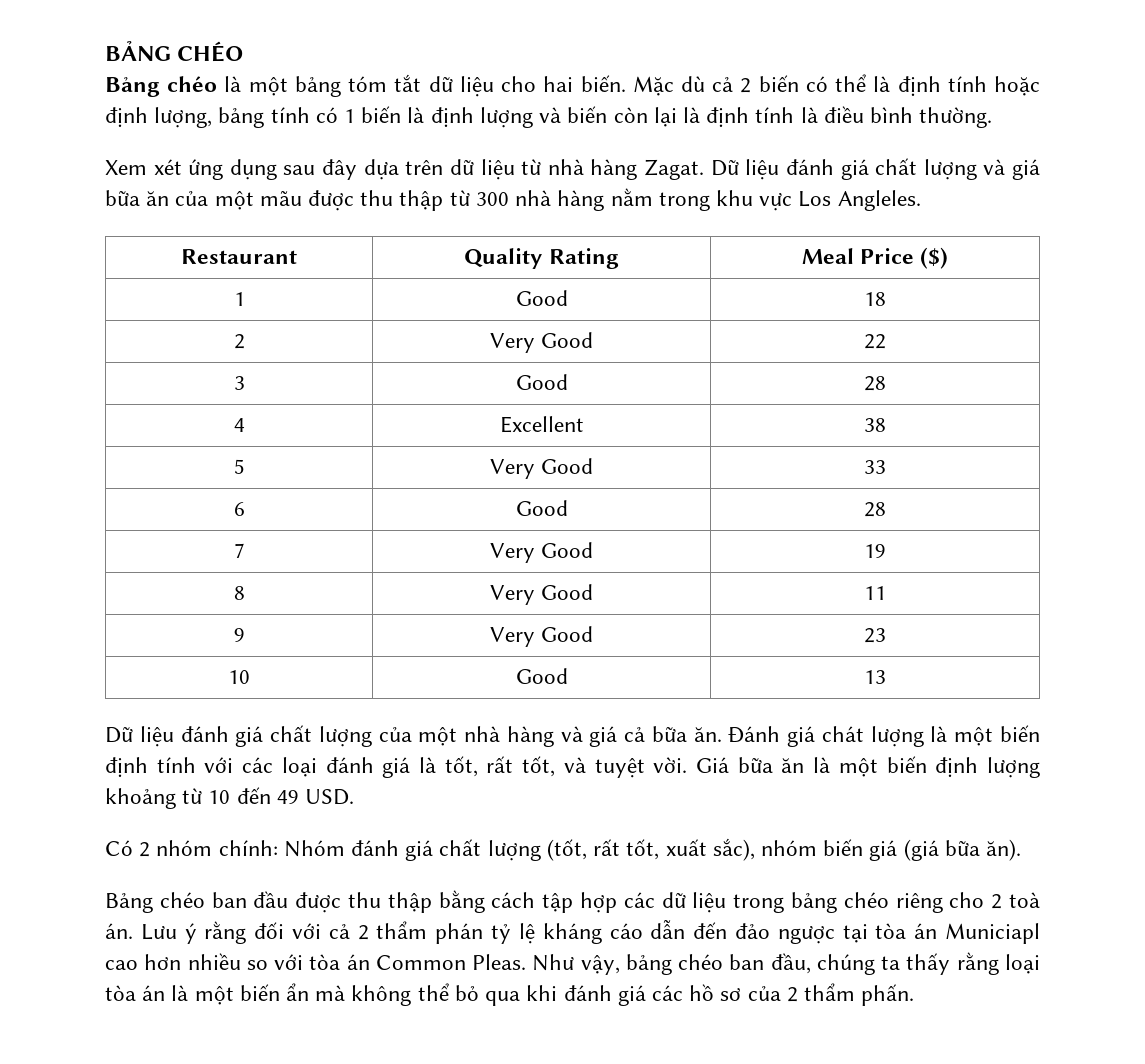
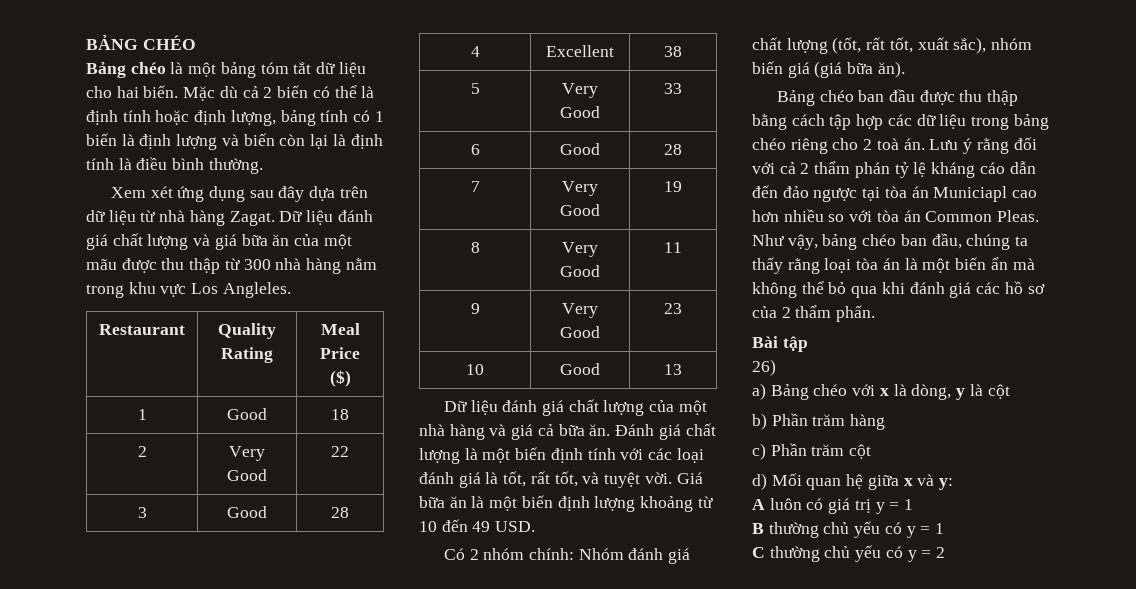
- Đánh giá chát lượng là một biến định tính với các loại đánh giá là tốt, rất tốt, và tuyệt vời.
+ Đánh giá chất lượng là một biến định tính với các loại đánh giá là tốt, rất tốt, và tuyệt vời.
+ Bài tập
+ 26)
+ a) Bảng chéo với x là dòng, y là cột
+ b) Phần trăm hàng
+ c) Phần trăm cột
+ d) Mối quan hệ giữa x và y:
+ A luôn có giá trị y = 1
+ B thường chủ yếu có y = 1
+ C thường chủ yếu có y = 2

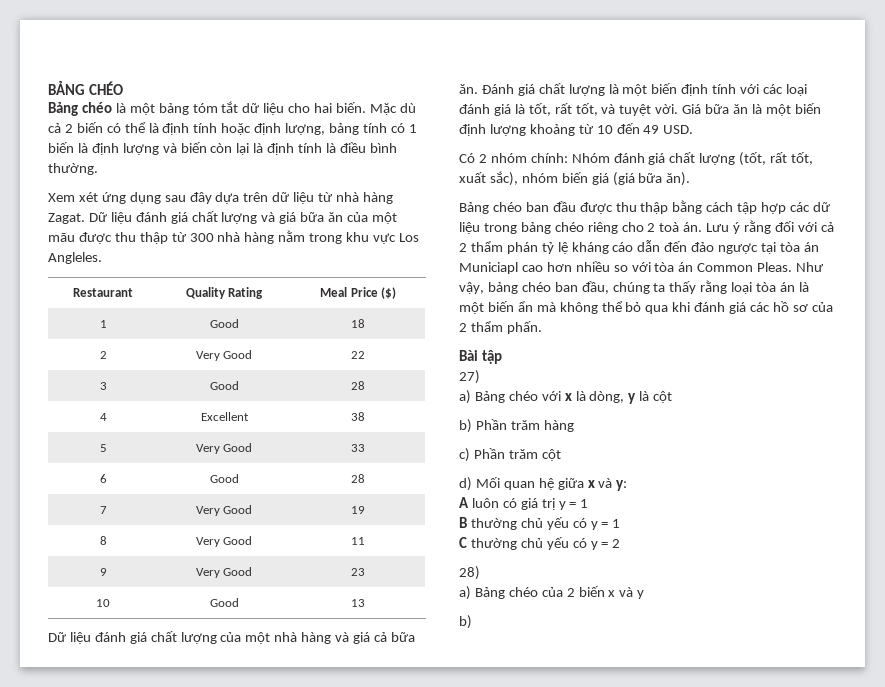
- 26)
+ 27)
+ 28)
+ a) Bảng chéo của 2 biến x và y
+ b)

